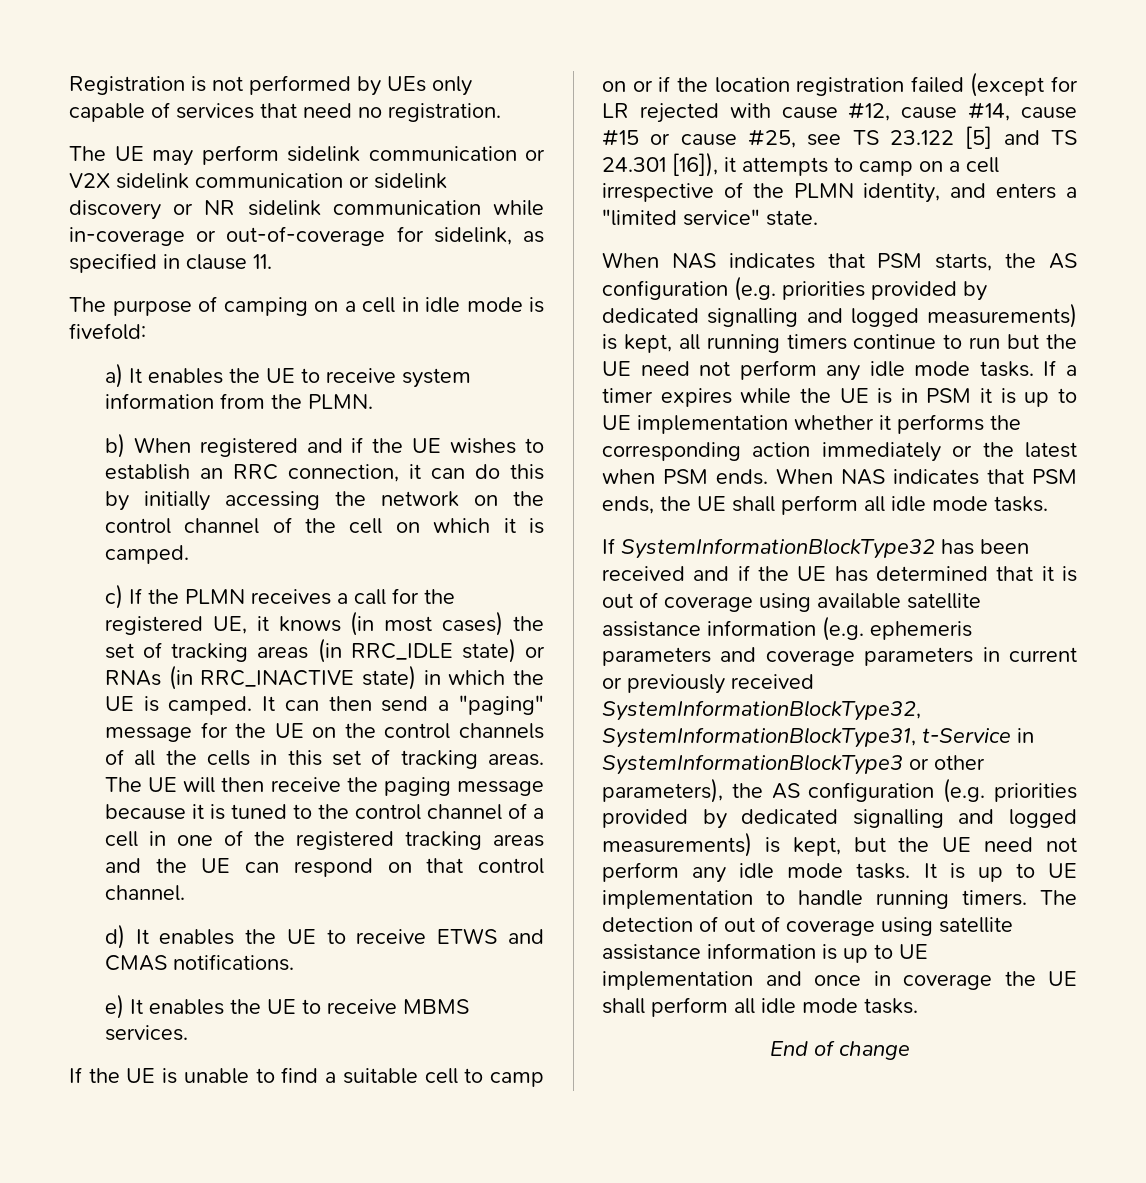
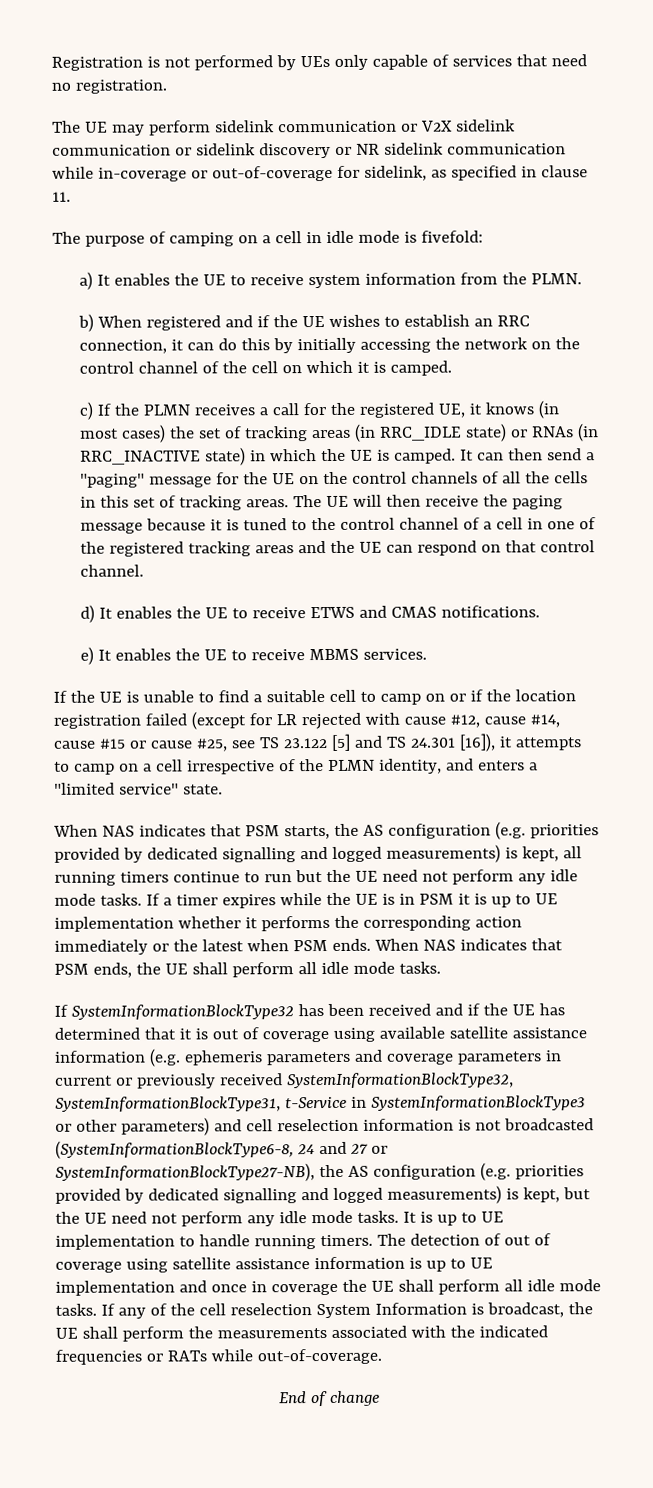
- If SystemInformationBlockType32 has been received and if the UE has determined that it is out of coverage using available satellite assistance information (e.g. ephemeris parameters and coverage parameters in current or previously received SystemInformationBlockType32, SystemInformationBlockType31, t-Service in SystemInformationBlockType3 or other parameters), the AS configuration (e.g. priorities provided by dedicated signalling and logged measurements) is kept, but the UE need not perform any idle mode tasks.
+ If SystemInformationBlockType32 has been received and if the UE has determined that it is out of coverage using available satellite assistance information (e.g. ephemeris parameters and coverage parameters in current or previously received SystemInformationBlockType32, SystemInformationBlockType31, t-Service in SystemInformationBlockType3 or other parameters) and cell reselection information is not broadcasted (SystemInformationBlockType6-8, 24 and 27 or SystemInformationBlockType27-NB), the AS configuration (e.g. priorities provided by dedicated signalling and logged measurements) is kept, but the UE need not perform any idle mode tasks.
+ If any of the cell reselection System Information is broadcast, the UE shall perform the measurements associated with the indicated frequencies or RATs while out-of-coverage.

